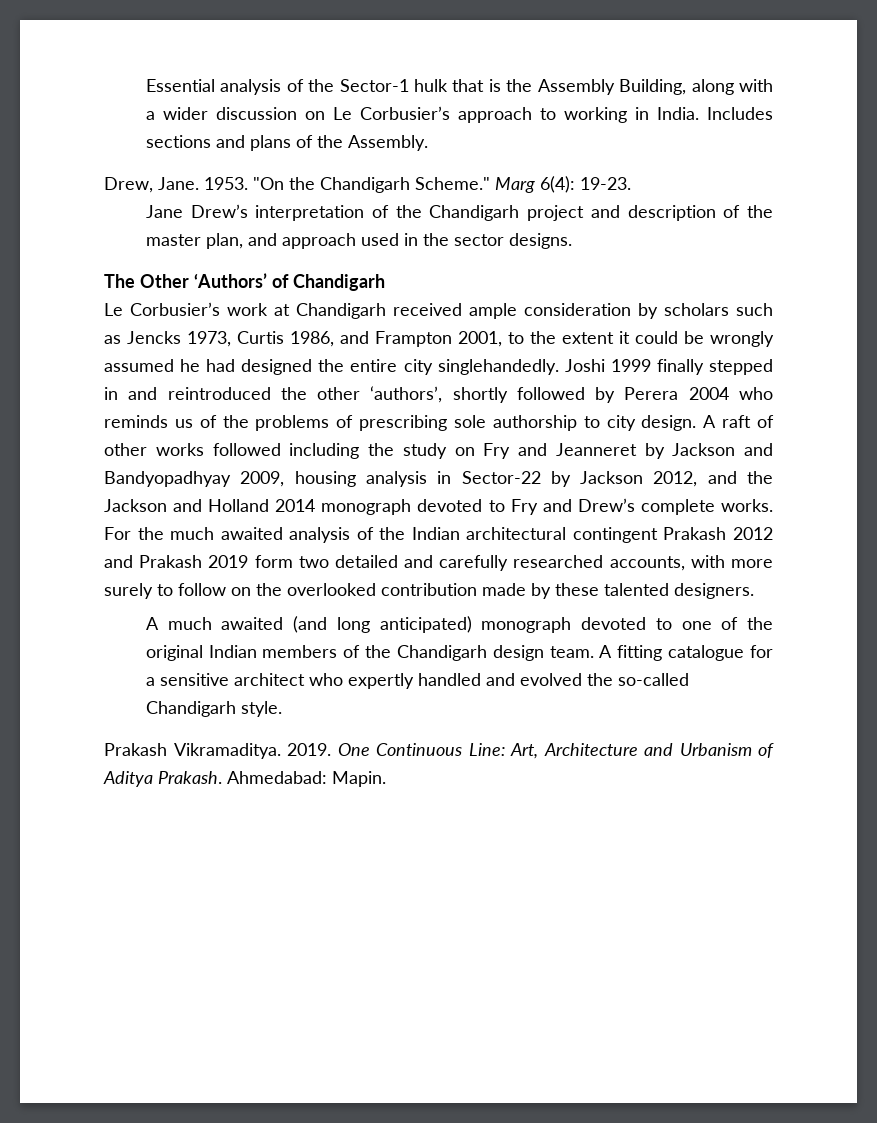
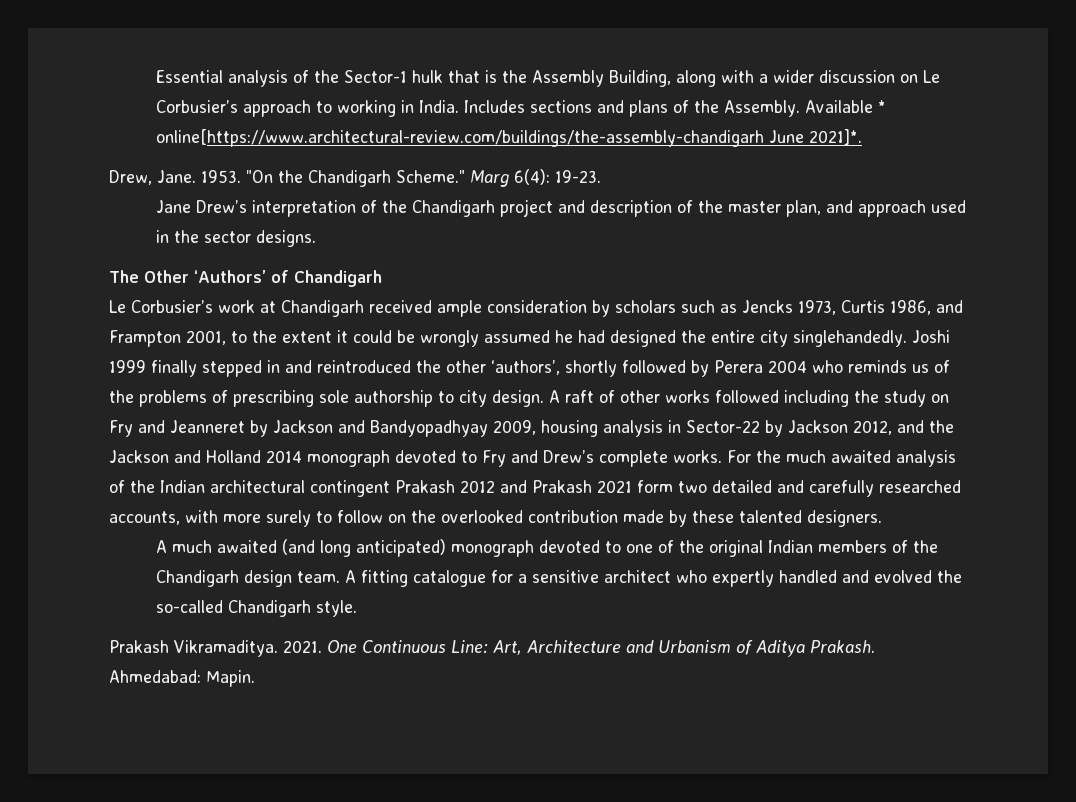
+ Available * online[https://www.architectural-review.com/buildings/the-assembly-chandigarh June 2021]*.
- For the much awaited analysis of the Indian architectural contingent Prakash 2012 and Prakash 2019 form two detailed and carefully researched accounts, with more surely to follow on the overlooked contribution made by these talented designers.
+ For the much awaited analysis of the Indian architectural contingent Prakash 2012 and Prakash 2021 form two detailed and carefully researched accounts, with more surely to follow on the overlooked contribution made by these talented designers.
- 2019.
+ 2021.

